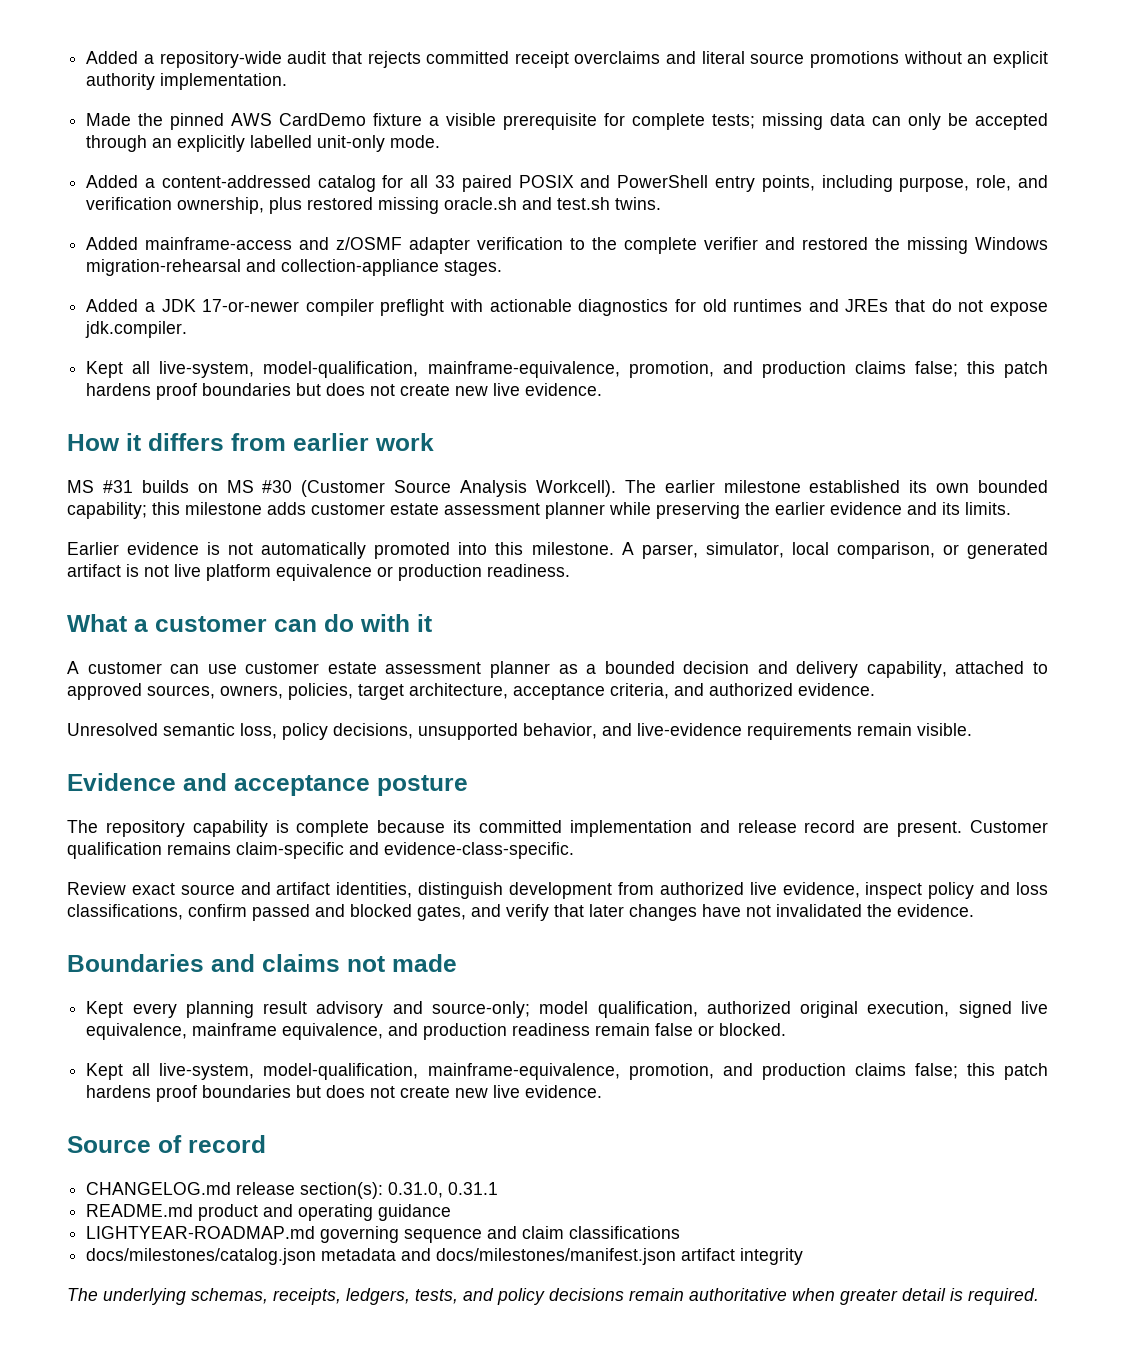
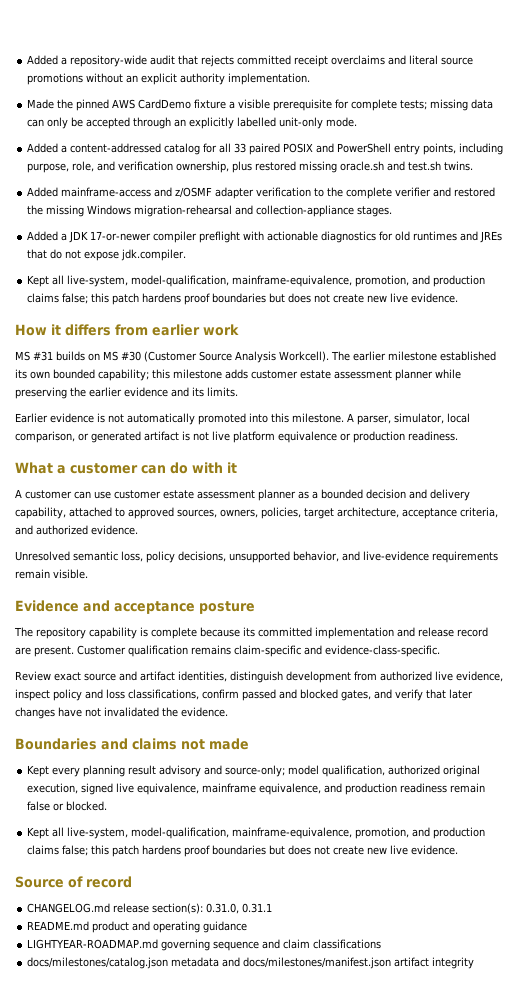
- The underlying schemas, receipts, ledgers, tests, and policy decisions remain authoritative when greater detail is required.

